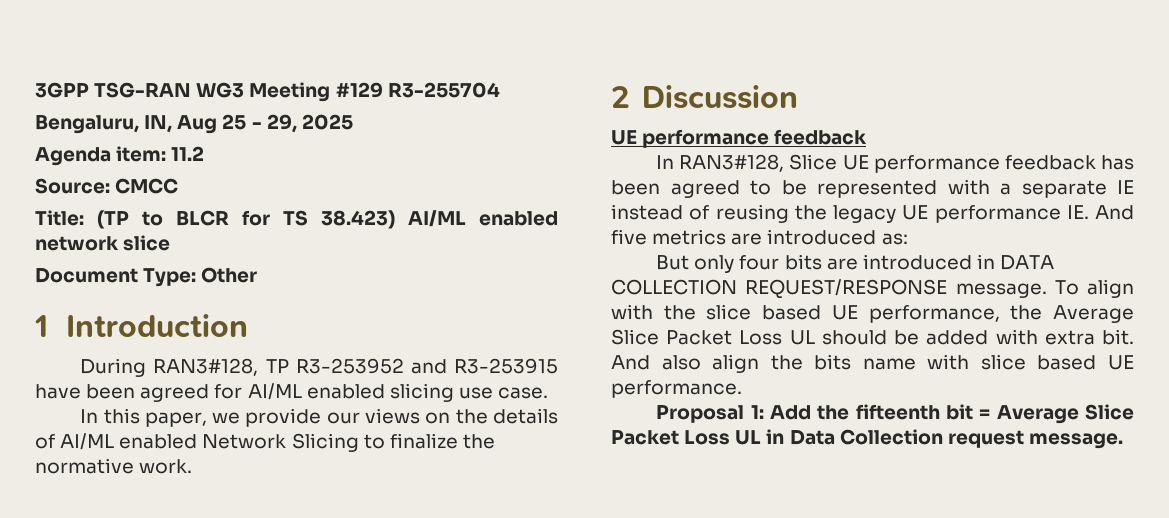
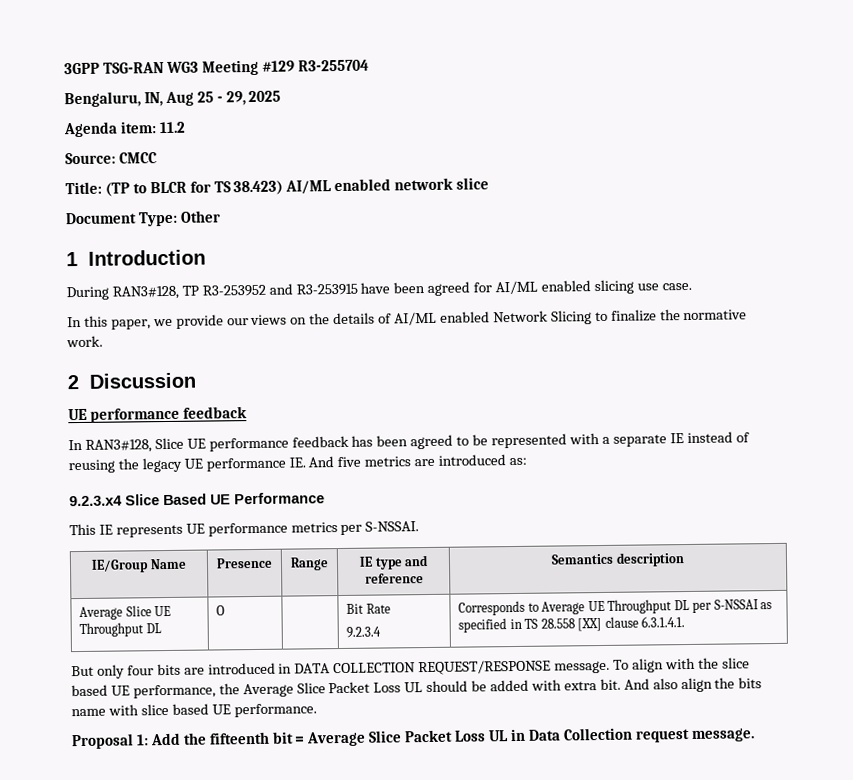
+ 9.2.3.x4 Slice Based UE Performance
+ This IE represents UE performance metrics per S-NSSAI.
+ IE/Group Name | Presence | Range | IE type and reference | Semantics description
+ Average Slice UE Throughput DL | O | | Bit Rate
+ 9.2.3.4 | Corresponds to Average UE Throughput DL per S-NSSAI as specified in TS 28.558 [XX] clause 6.3.1.4.1.

